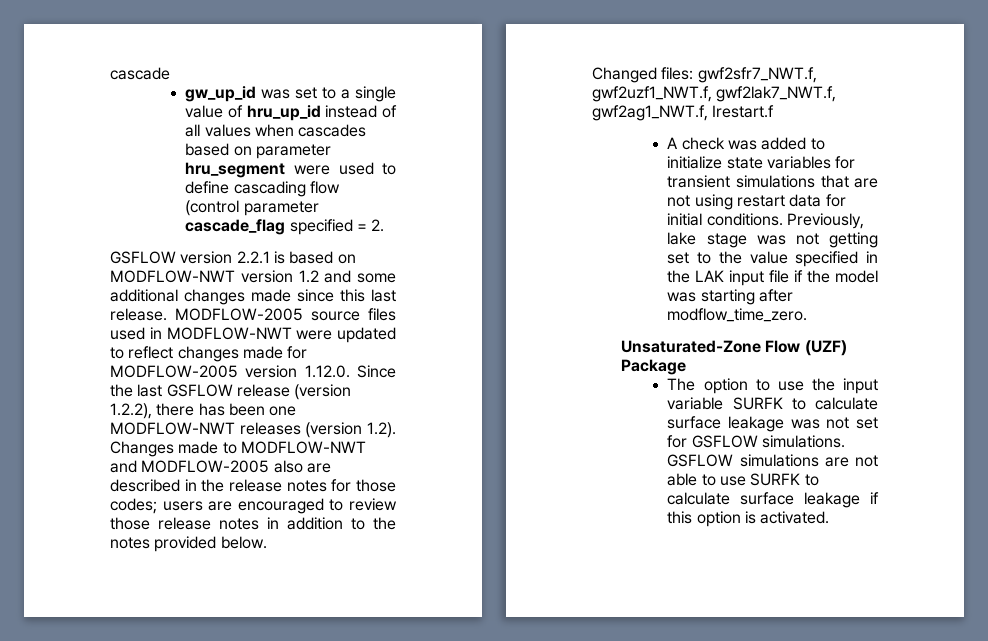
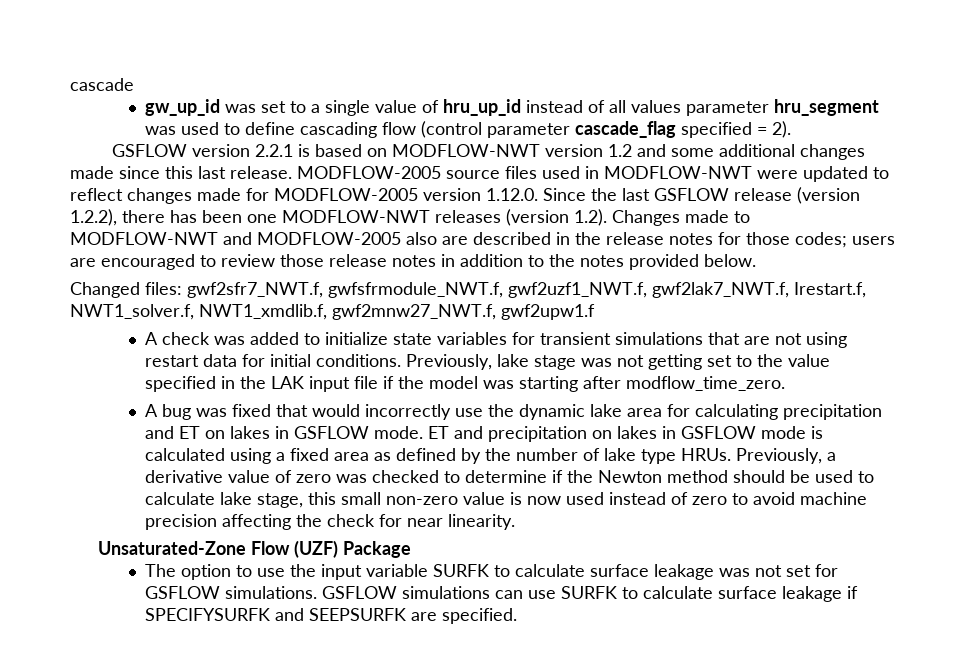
- gw_up_id was set to a single value of hru_up_id instead of all values when cascades based on parameter hru_segment were used to define cascading flow (control parameter cascade_flag specified = 2.
+ gw_up_id was set to a single value of hru_up_id instead of all values parameter hru_segment was used to define cascading flow (control parameter cascade_flag specified = 2).
- Changed files: gwf2sfr7_NWT.f, gwf2uzf1_NWT.f, gwf2lak7_NWT.f, gwf2ag1_NWT.f, Irestart.f
+ Changed files: gwf2sfr7_NWT.f, gwfsfrmodule_NWT.f, gwf2uzf1_NWT.f, gwf2lak7_NWT.f, Irestart.f, NWT1_solver.f, NWT1_xmdlib.f, gwf2mnw27_NWT.f, gwf2upw1.f
+ A bug was fixed that would incorrectly use the dynamic lake area for calculating precipitation and ET on lakes in GSFLOW mode. ET and precipitation on lakes in GSFLOW mode is calculated using a fixed area as defined by the number of lake type HRUs. Previously, a derivative value of zero was checked to determine if the Newton method should be used to calculate lake stage, this small non-zero value is now used instead of zero to avoid machine precision affecting the check for near linearity.
- GSFLOW simulations are not able to use SURFK to calculate surface leakage if this option is activated.
+ GSFLOW simulations can use SURFK to calculate surface leakage if SPECIFYSURFK and SEEPSURFK are specified.

